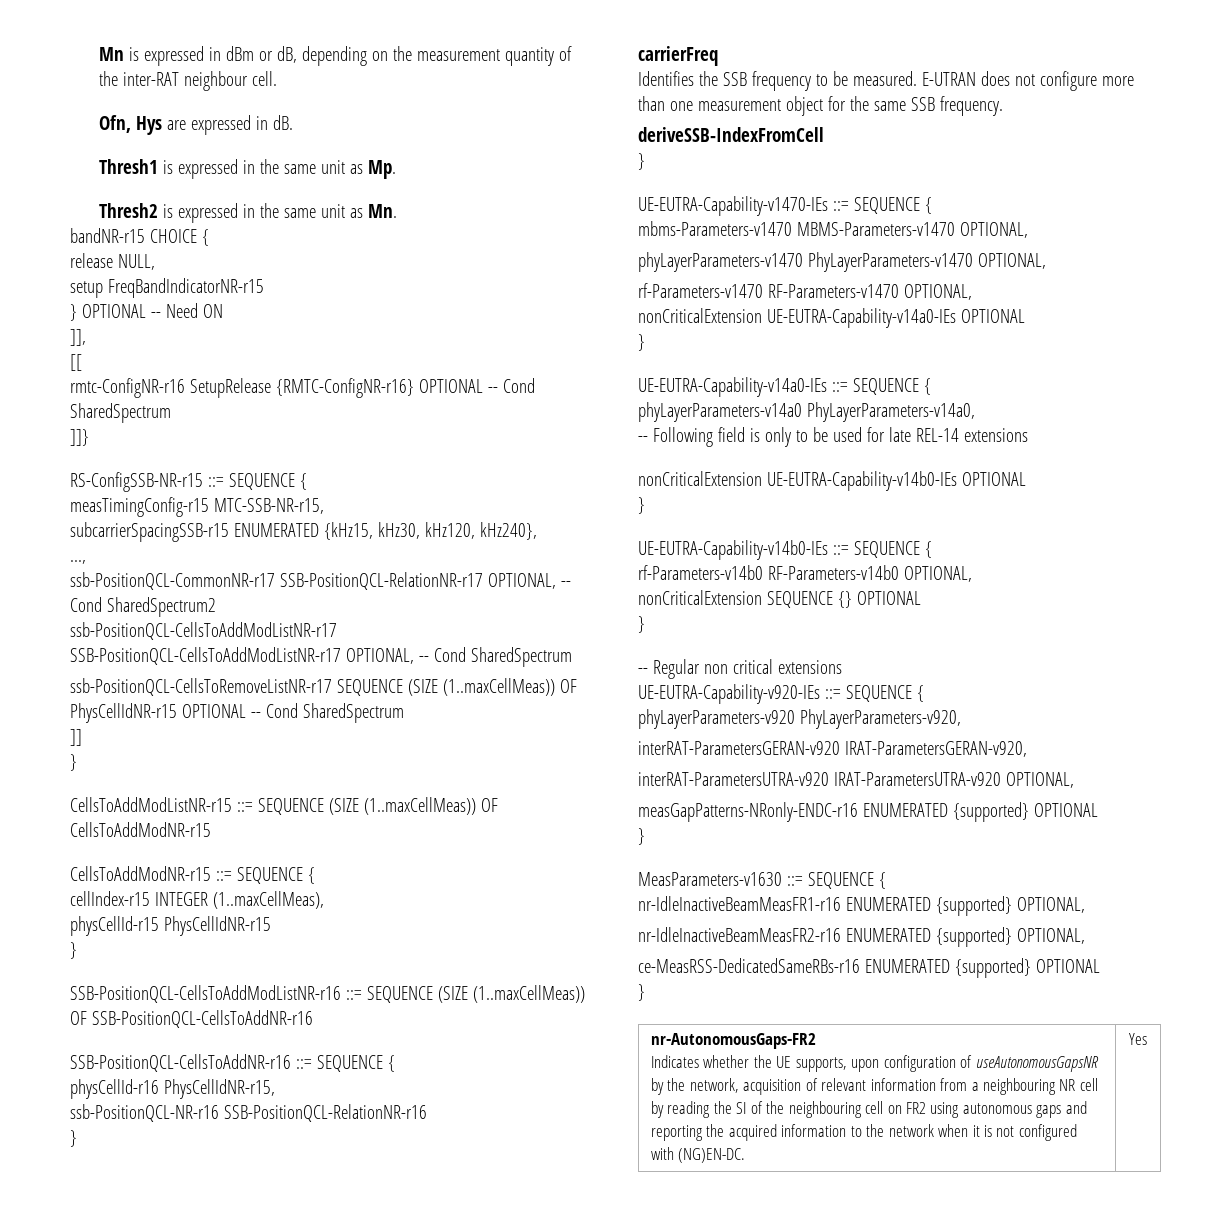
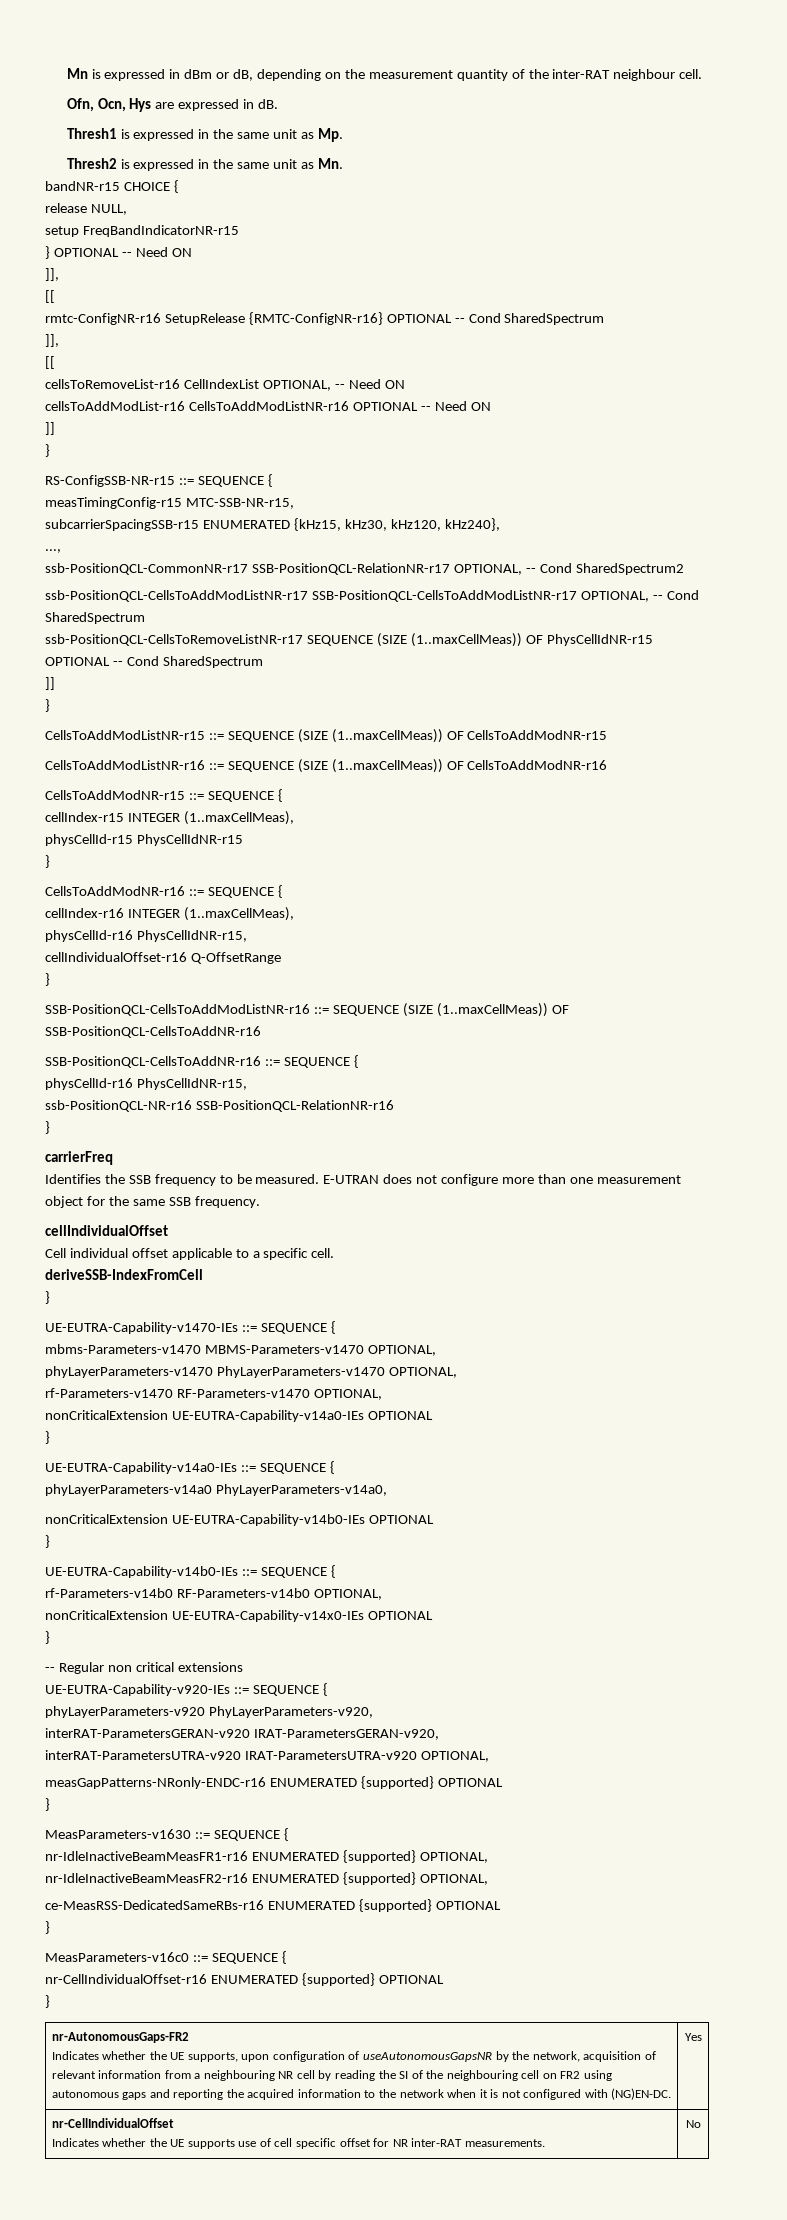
- Ofn, Hys are expressed in dB.
+ Ofn, Ocn, Hys are expressed in dB.
  rmtc-ConfigNR-r16 SetupRelease {RMTC-ConfigNR-r16} OPTIONAL -- Cond SharedSpectrum
- ]]}
+ ]],
+ [[
+ cellsToRemoveList-r16 CellIndexList OPTIONAL, -- Need ON
+ cellsToAddModList-r16 CellsToAddModListNR-r16 OPTIONAL -- Need ON
+ ]]
+ }
+ CellsToAddModListNR-r16 ::= SEQUENCE (SIZE (1..maxCellMeas)) OF CellsToAddModNR-r16
+ CellsToAddModNR-r16 ::= SEQUENCE {
+ cellIndex-r16 INTEGER (1..maxCellMeas),
+ physCellId-r16 PhysCellIdNR-r15,
+ cellIndividualOffset-r16 Q-OffsetRange
+ }
+ cellIndividualOffset
+ Cell individual offset applicable to a specific cell.
- -- Following field is only to be used for late REL-14 extensions
- nonCriticalExtension SEQUENCE {} OPTIONAL
+ nonCriticalExtension UE-EUTRA-Capability-v14x0-IEs OPTIONAL
+ MeasParameters-v16c0 ::= SEQUENCE {
+ nr-CellIndividualOffset-r16 ENUMERATED {supported} OPTIONAL
+ }
+ nr-CellIndividualOffset
+ Indicates whether the UE supports use of cell specific offset for NR inter-RAT measurements. | No

